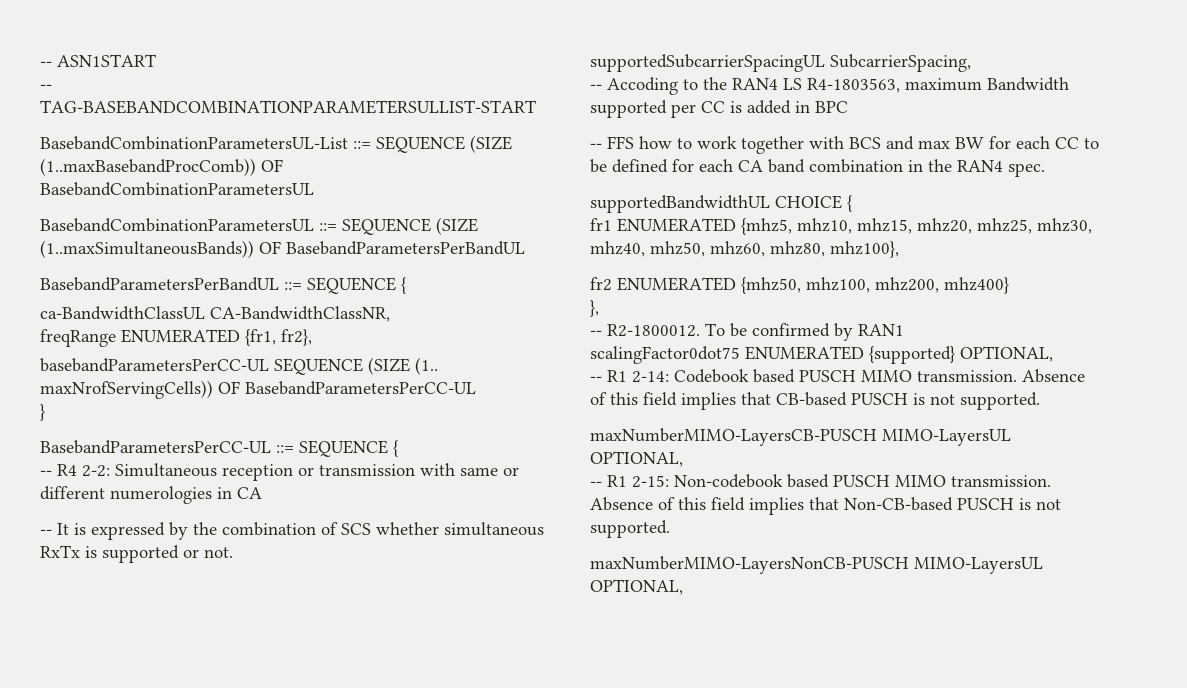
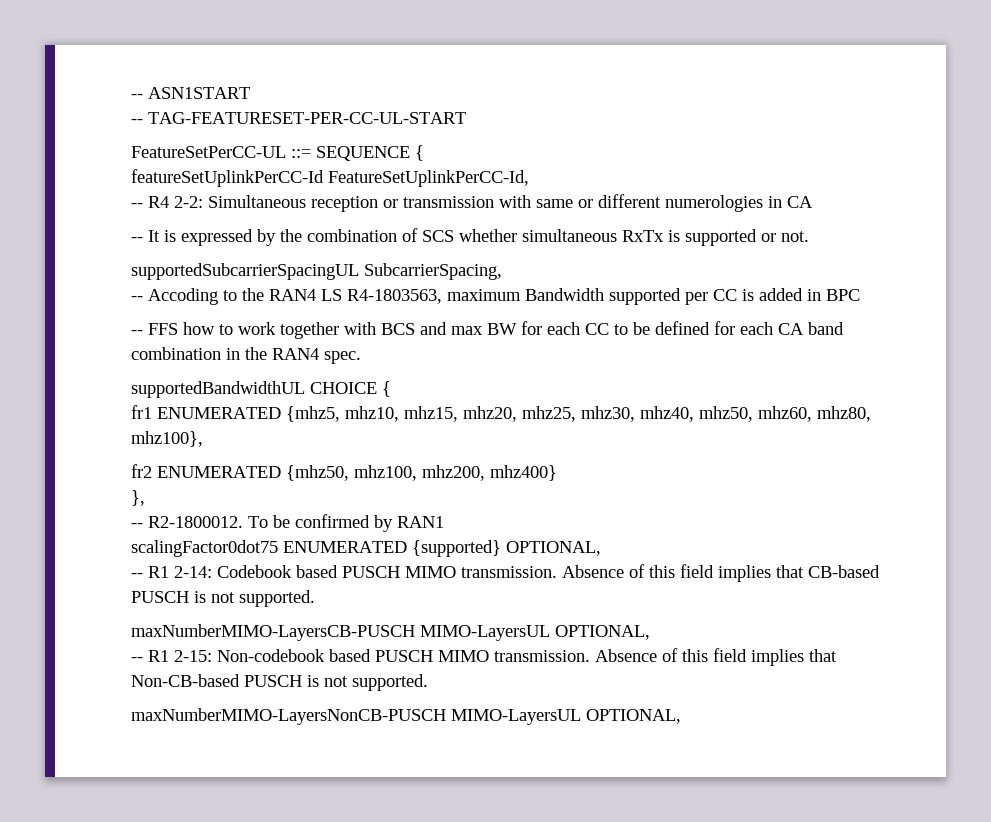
- -- TAG-BASEBANDCOMBINATIONPARAMETERSULLIST-START
- BasebandCombinationParametersUL-List ::= SEQUENCE (SIZE (1..maxBasebandProcComb)) OF BasebandCombinationParametersUL
- BasebandCombinationParametersUL ::= SEQUENCE (SIZE (1..maxSimultaneousBands)) OF BasebandParametersPerBandUL
- BasebandParametersPerBandUL ::= SEQUENCE {
- ca-BandwidthClassUL CA-BandwidthClassNR,
- freqRange ENUMERATED {fr1, fr2},
- basebandParametersPerCC-UL SEQUENCE (SIZE (1.. maxNrofServingCells)) OF BasebandParametersPerCC-UL
- }
- BasebandParametersPerCC-UL ::= SEQUENCE {
+ -- TAG-FEATURESET-PER-CC-UL-START
+ FeatureSetPerCC-UL ::= SEQUENCE {
+ featureSetUplinkPerCC-Id FeatureSetUplinkPerCC-Id,

